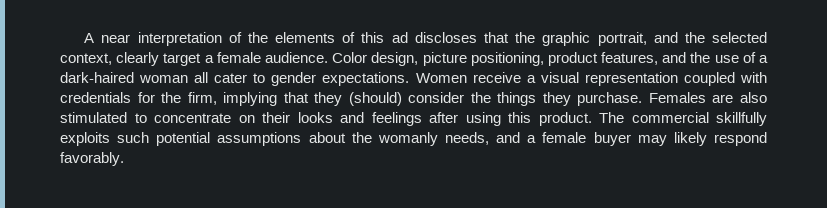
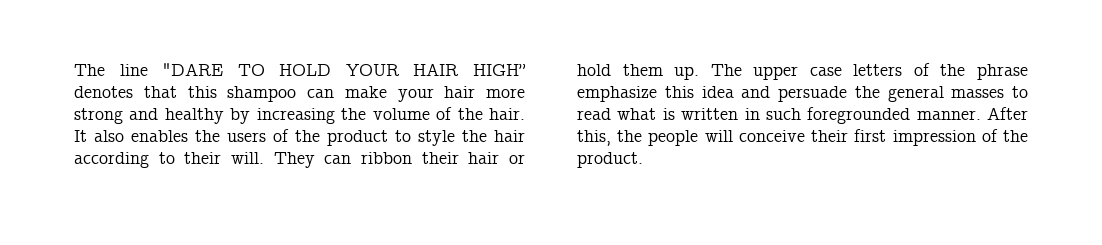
- A near interpretation of the elements of this ad discloses that the graphic portrait, and the selected context, clearly target a female audience. Color design, picture positioning, product features, and the use of a dark-haired woman all cater to gender expectations. Women receive a visual representation coupled with credentials for the firm, implying that they (should) consider the things they purchase. Females are also stimulated to concentrate on their looks and feelings after using this product. The commercial skillfully exploits such potential assumptions about the womanly needs, and a female buyer may likely respond favorably.
+ The line "DARE TO HOLD YOUR HAIR HIGH” denotes that this shampoo can make your hair more strong and healthy by increasing the volume of the hair. It also enables the users of the product to style the hair according to their will. They can ribbon their hair or hold them up. The upper case letters of the phrase emphasize this idea and persuade the general masses to read what is written in such foregrounded manner. After this, the people will conceive their first impression of the product.

